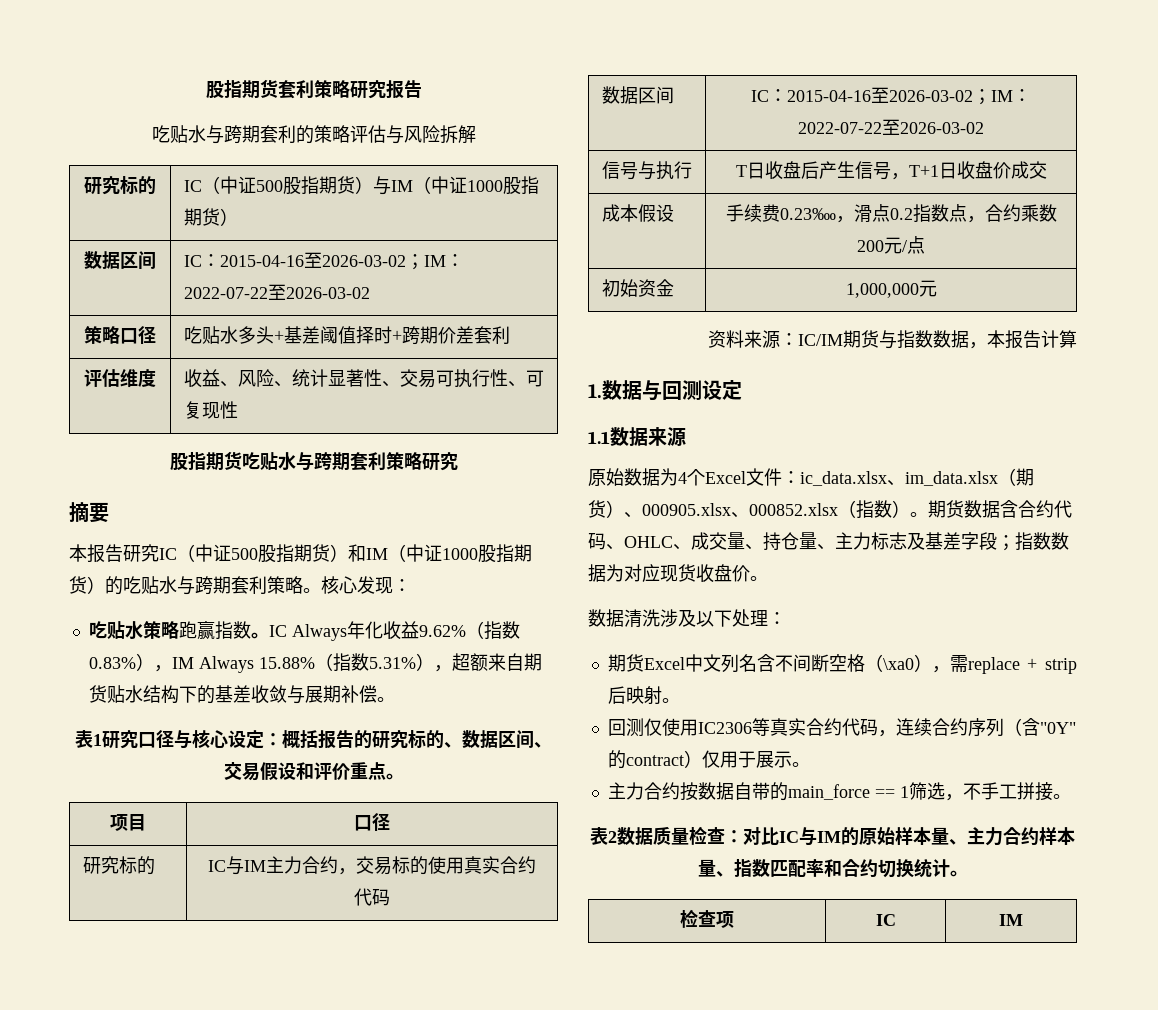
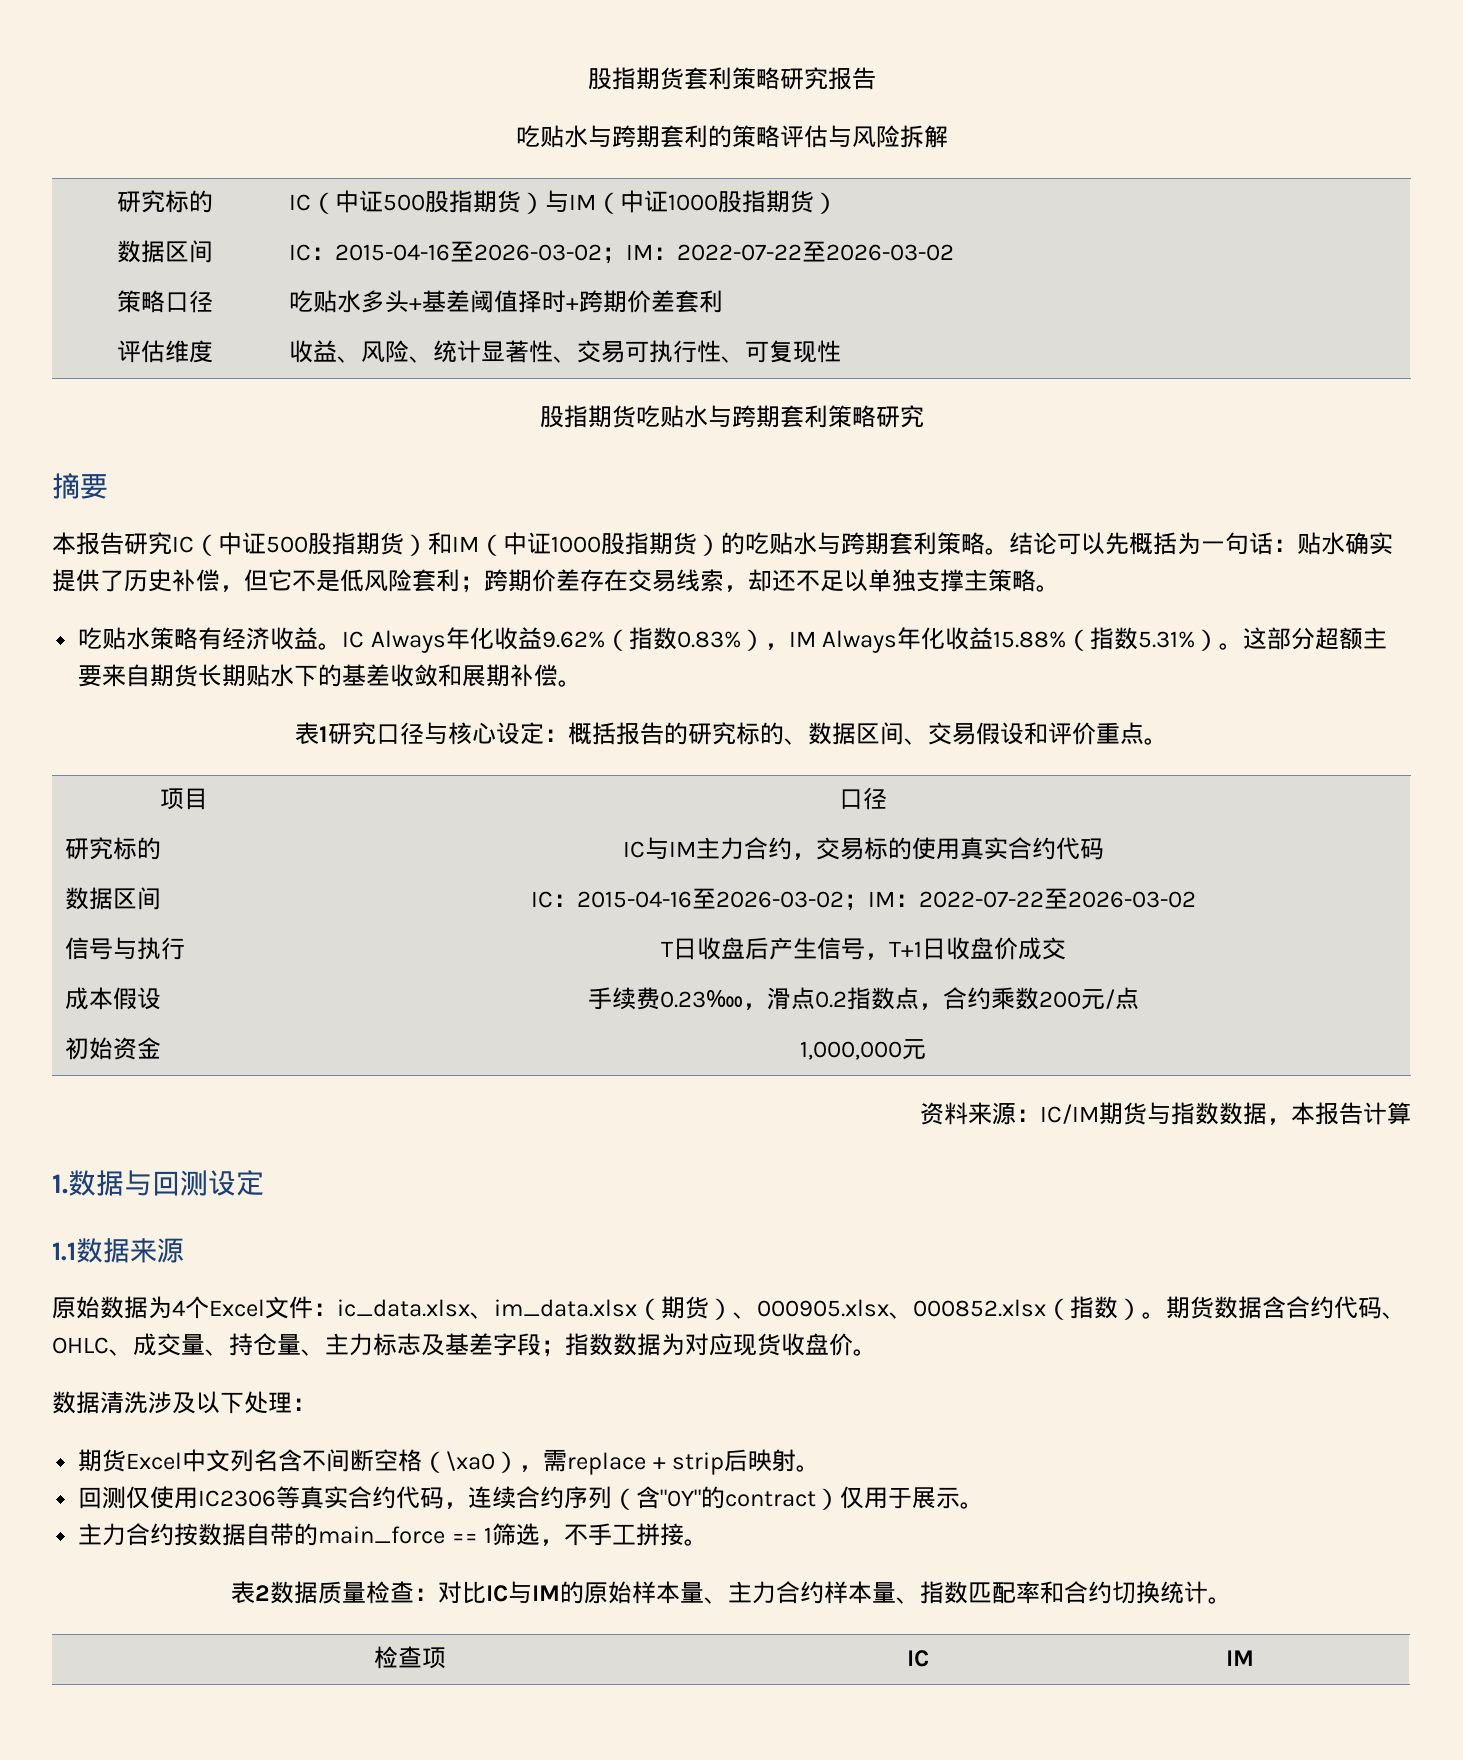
- 核心发现：
+ 结论可以先概括为一句话：贴水确实提供了历史补偿，但它不是低风险套利；跨期价差存在交易线索，却还不足以单独支撑主策略。
- 吃贴水策略跑赢指数。
+ 吃贴水策略有经济收益。
- IC Always年化收益9.62%（指数0.83%），IM Always 15.88%（指数5.31%），超额来自期货贴水结构下的基差收敛与展期补偿。
+ IC Always年化收益9.62%（指数0.83%），IM Always年化收益15.88%（指数5.31%）。这部分超额主要来自期货长期贴水下的基差收敛和展期补偿。

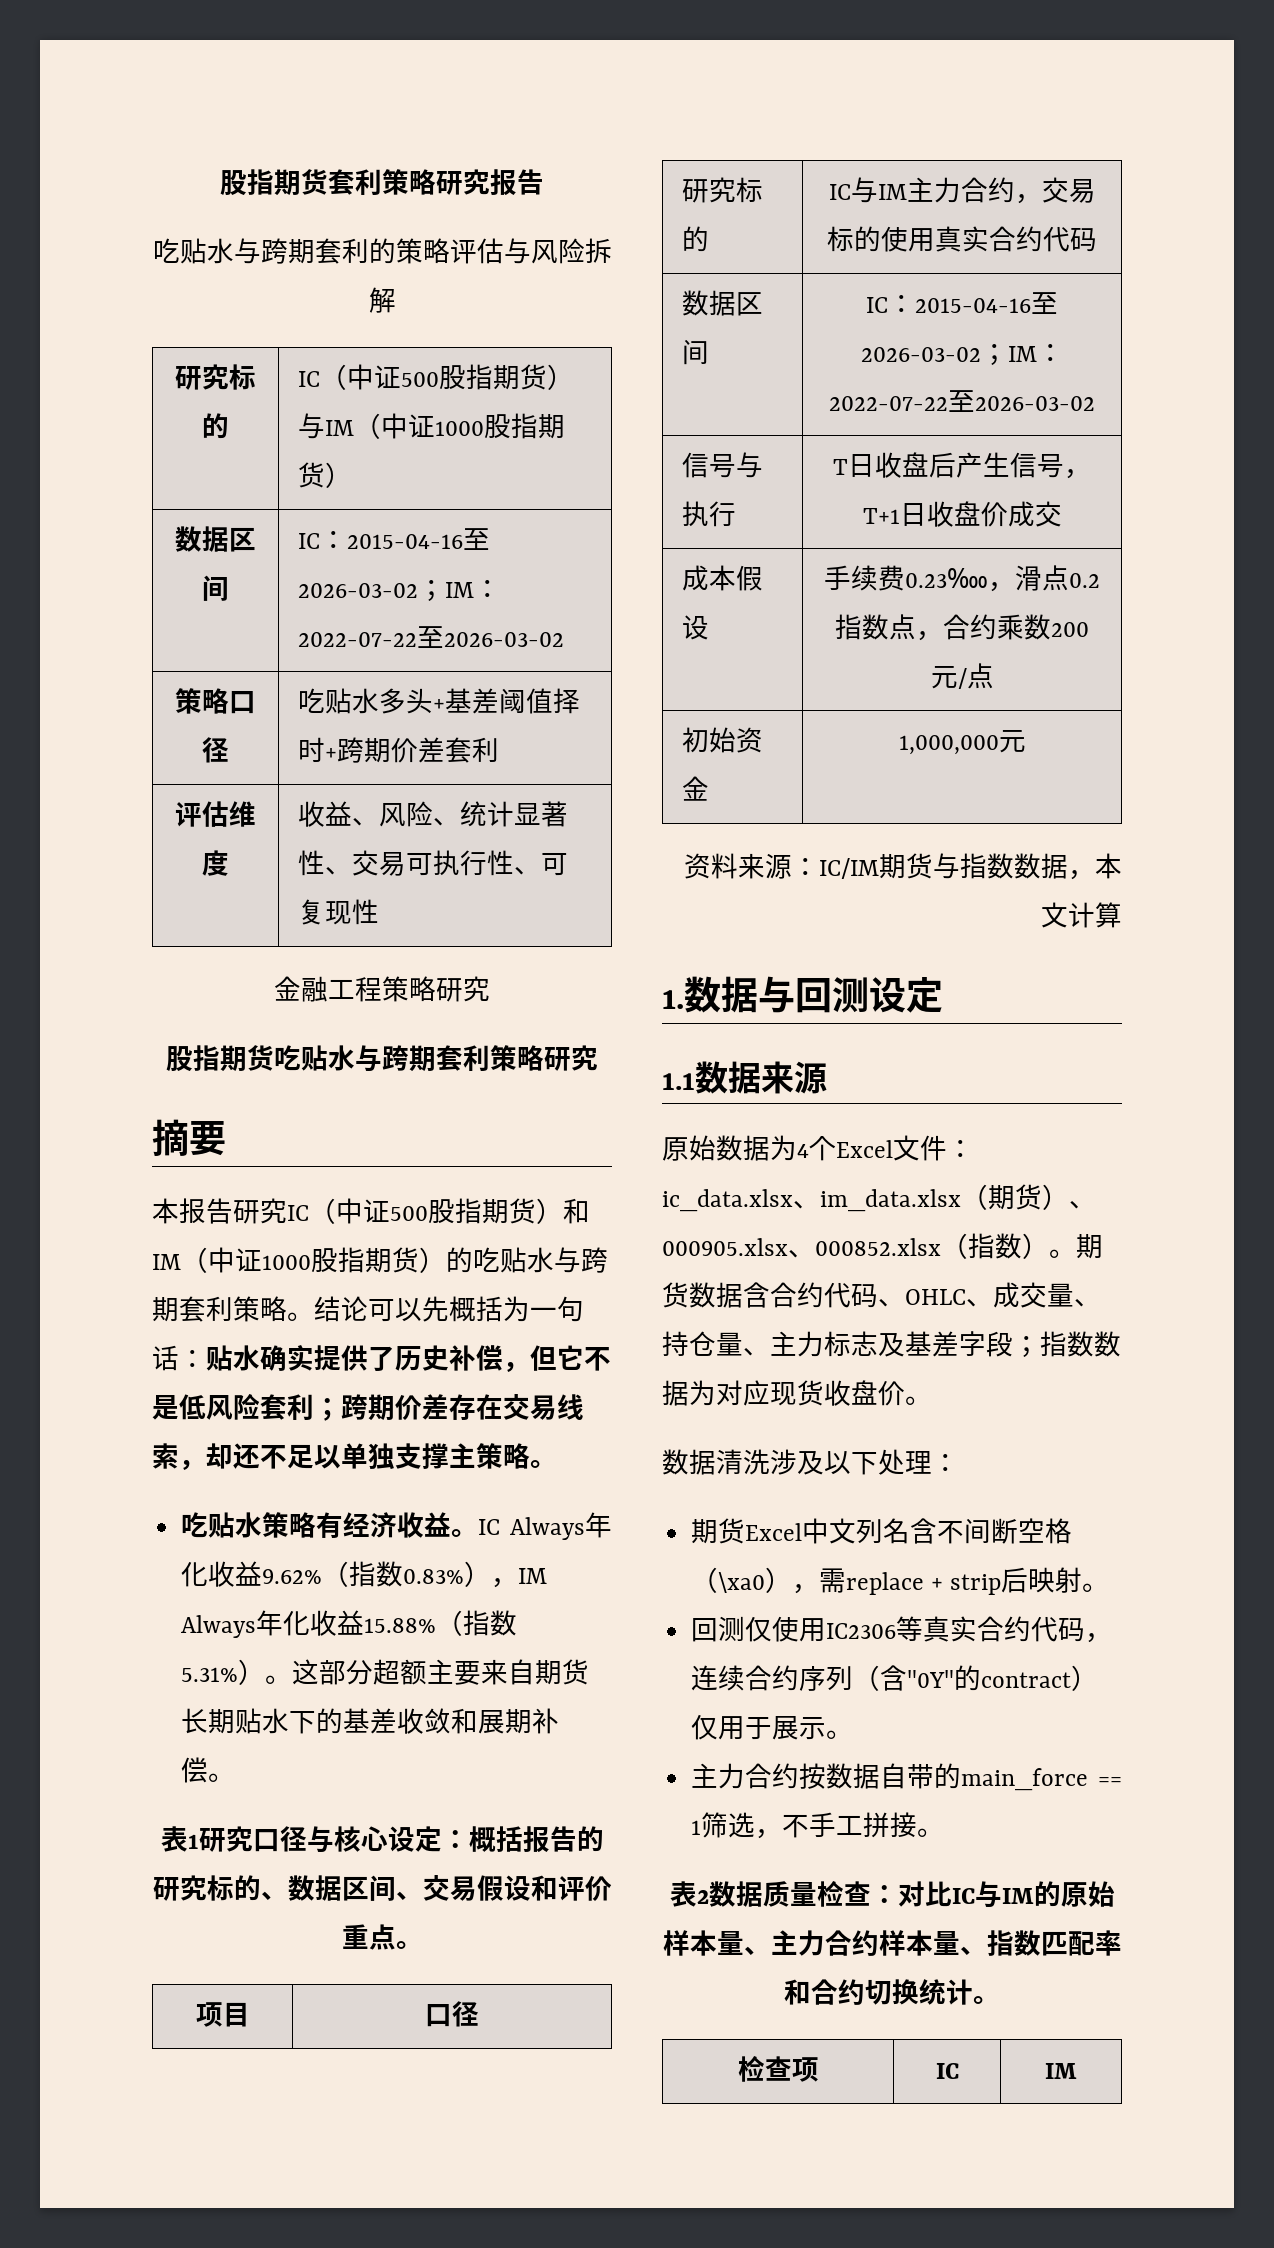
+ 金融工程策略研究
- 资料来源：IC/IM期货与指数数据，本报告计算
+ 资料来源：IC/IM期货与指数数据，本文计算

